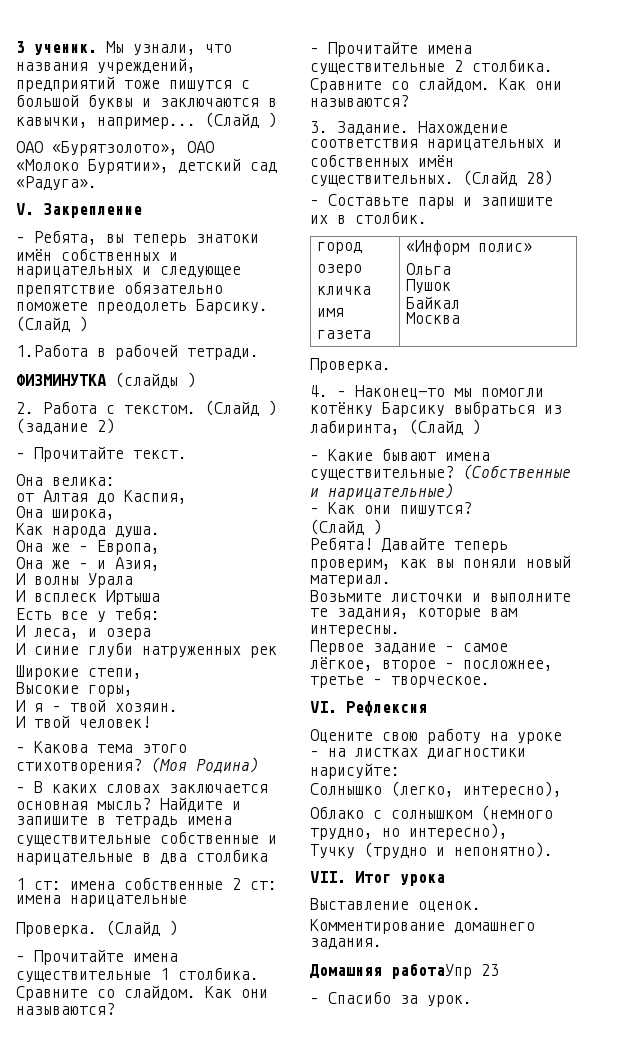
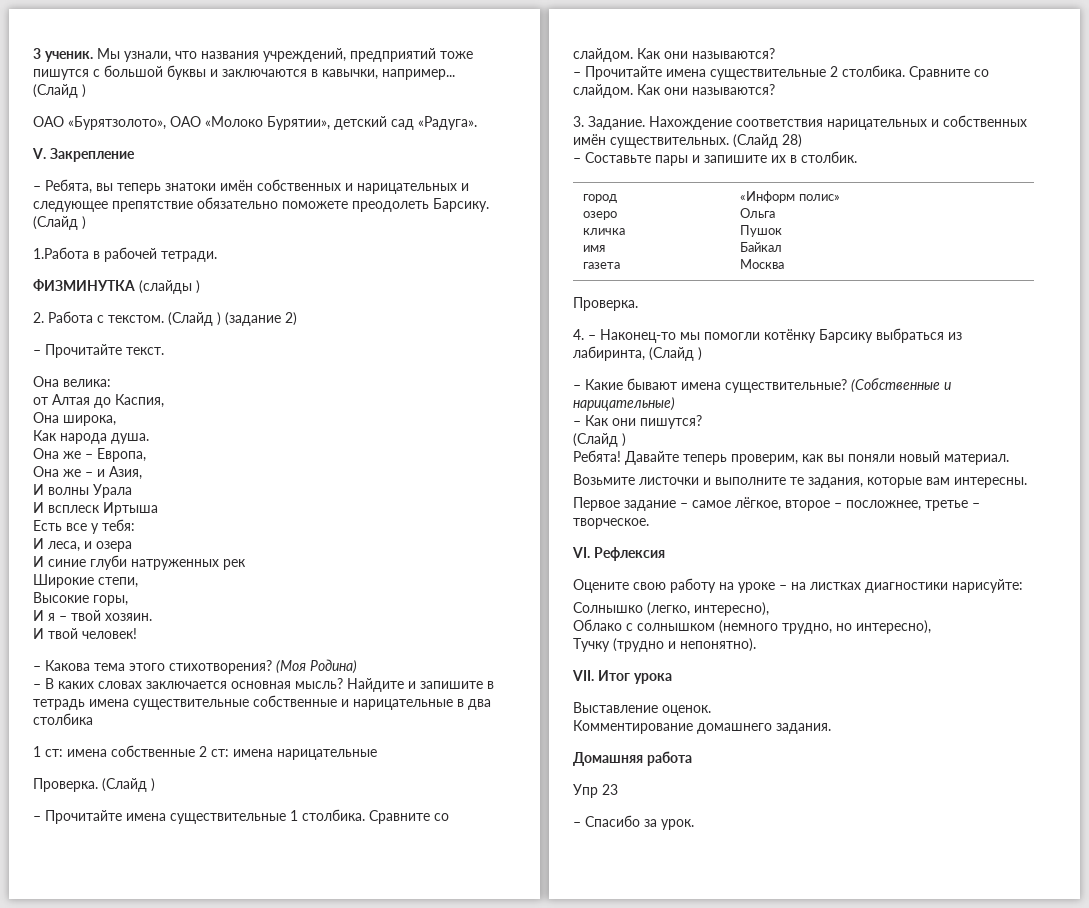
- Домашняя работаУпр 23
+ Домашняя работа
+ Упр 23

